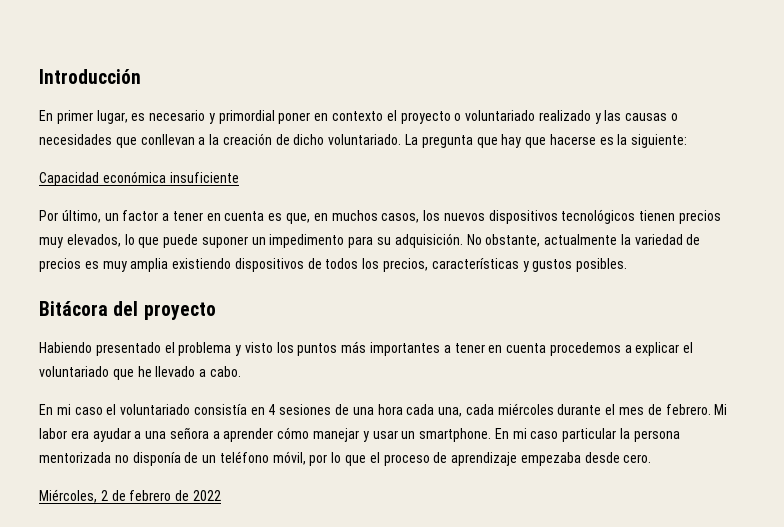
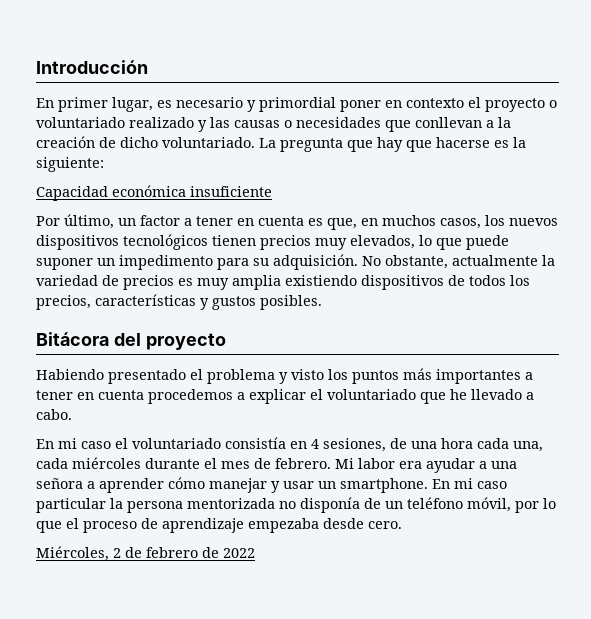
- En mi caso el voluntariado consistía en 4 sesiones de una hora cada una, cada miércoles durante el mes de febrero.
+ En mi caso el voluntariado consistía en 4 sesiones, de una hora cada una, cada miércoles durante el mes de febrero.

